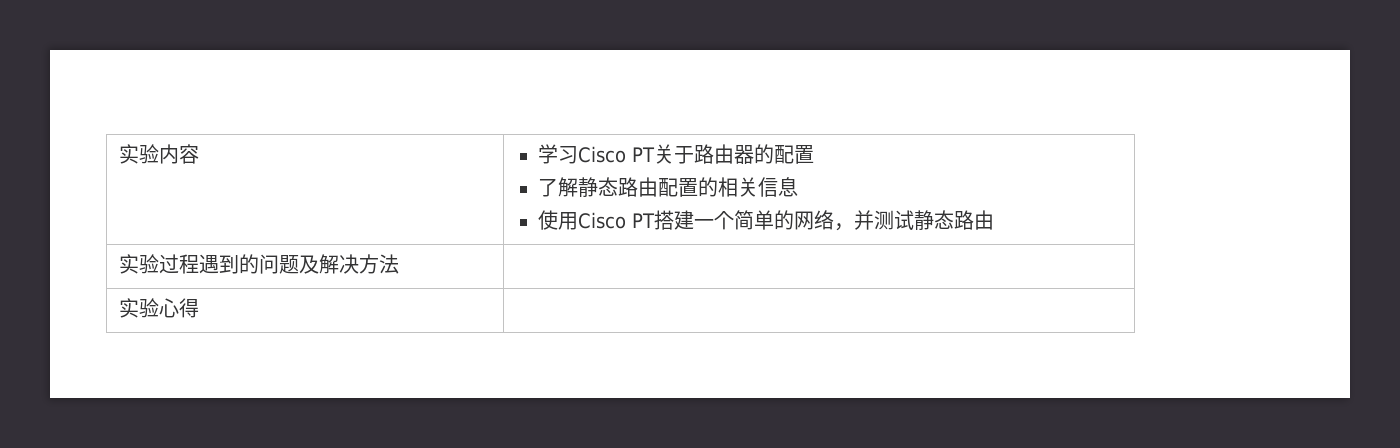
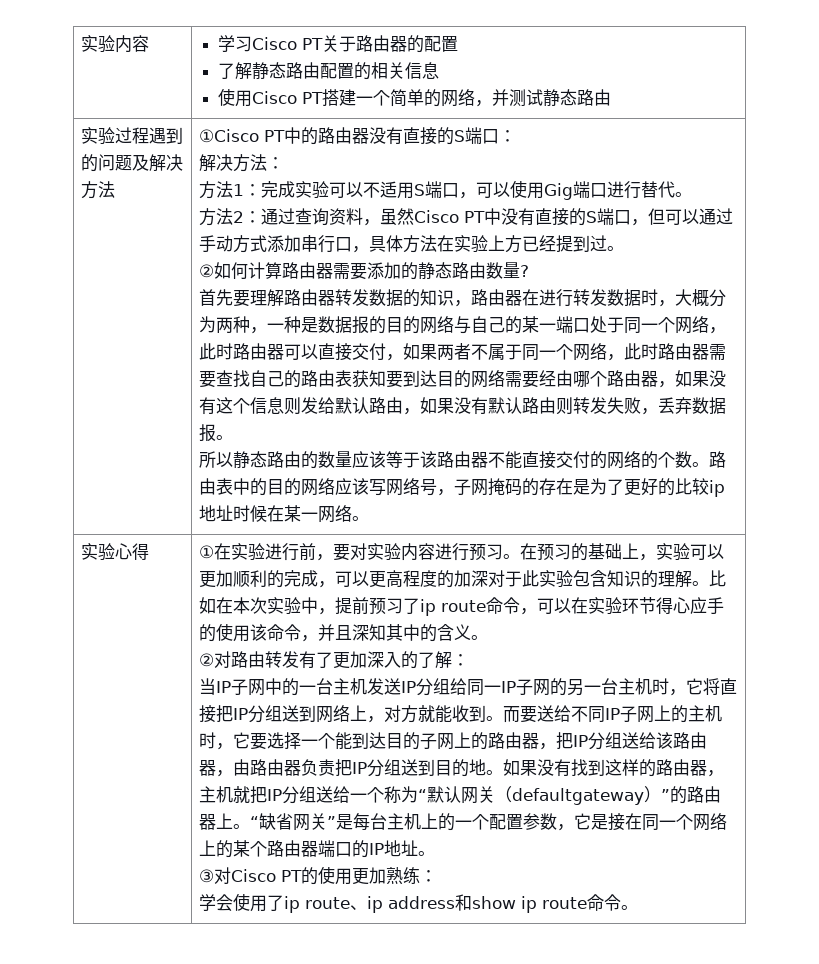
- 实验心得 |
+ ①Cisco PT中的路由器没有直接的S端口：
+ 解决方法：
+ 方法1：完成实验可以不适用S端口，可以使用Gig端口进行替代。
+ 方法2：通过查询资料，虽然Cisco PT中没有直接的S端口，但可以通过手动方式添加串行口，具体方法在实验上方已经提到过。
+ ②如何计算路由器需要添加的静态路由数量?
+ 首先要理解路由器转发数据的知识，路由器在进行转发数据时，大概分为两种，一种是数据报的目的网络与自己的某一端口处于同一个网络，此时路由器可以直接交付，如果两者不属于同一个网络，此时路由器需要查找自己的路由表获知要到达目的网络需要经由哪个路由器，如果没有这个信息则发给默认路由，如果没有默认路由则转发失败，丢弃数据报。
+ 所以静态路由的数量应该等于该路由器不能直接交付的网络的个数。路由表中的目的网络应该写网络号，子网掩码的存在是为了更好的比较ip地址时候在某一网络。
+ 实验心得 | ①在实验进行前，要对实验内容进行预习。在预习的基础上，实验可以更加顺利的完成，可以更高程度的加深对于此实验包含知识的理解。比如在本次实验中，提前预习了ip route命令，可以在实验环节得心应手的使用该命令，并且深知其中的含义。
+ ②对路由转发有了更加深入的了解：
+ 当IP子网中的一台主机发送IP分组给同一IP子网的另一台主机时，它将直接把IP分组送到网络上，对方就能收到。而要送给不同IP子网上的主机时，它要选择一个能到达目的子网上的路由器，把IP分组送给该路由器，由路由器负责把IP分组送到目的地。如果没有找到这样的路由器，主机就把IP分组送给一个称为“默认网关（defaultgateway）”的路由器上。“缺省网关”是每台主机上的一个配置参数，它是接在同一个网络上的某个路由器端口的IP地址。
+ ③对Cisco PT的使用更加熟练：
+ 学会使用了ip route、ip address和show ip route命令。

